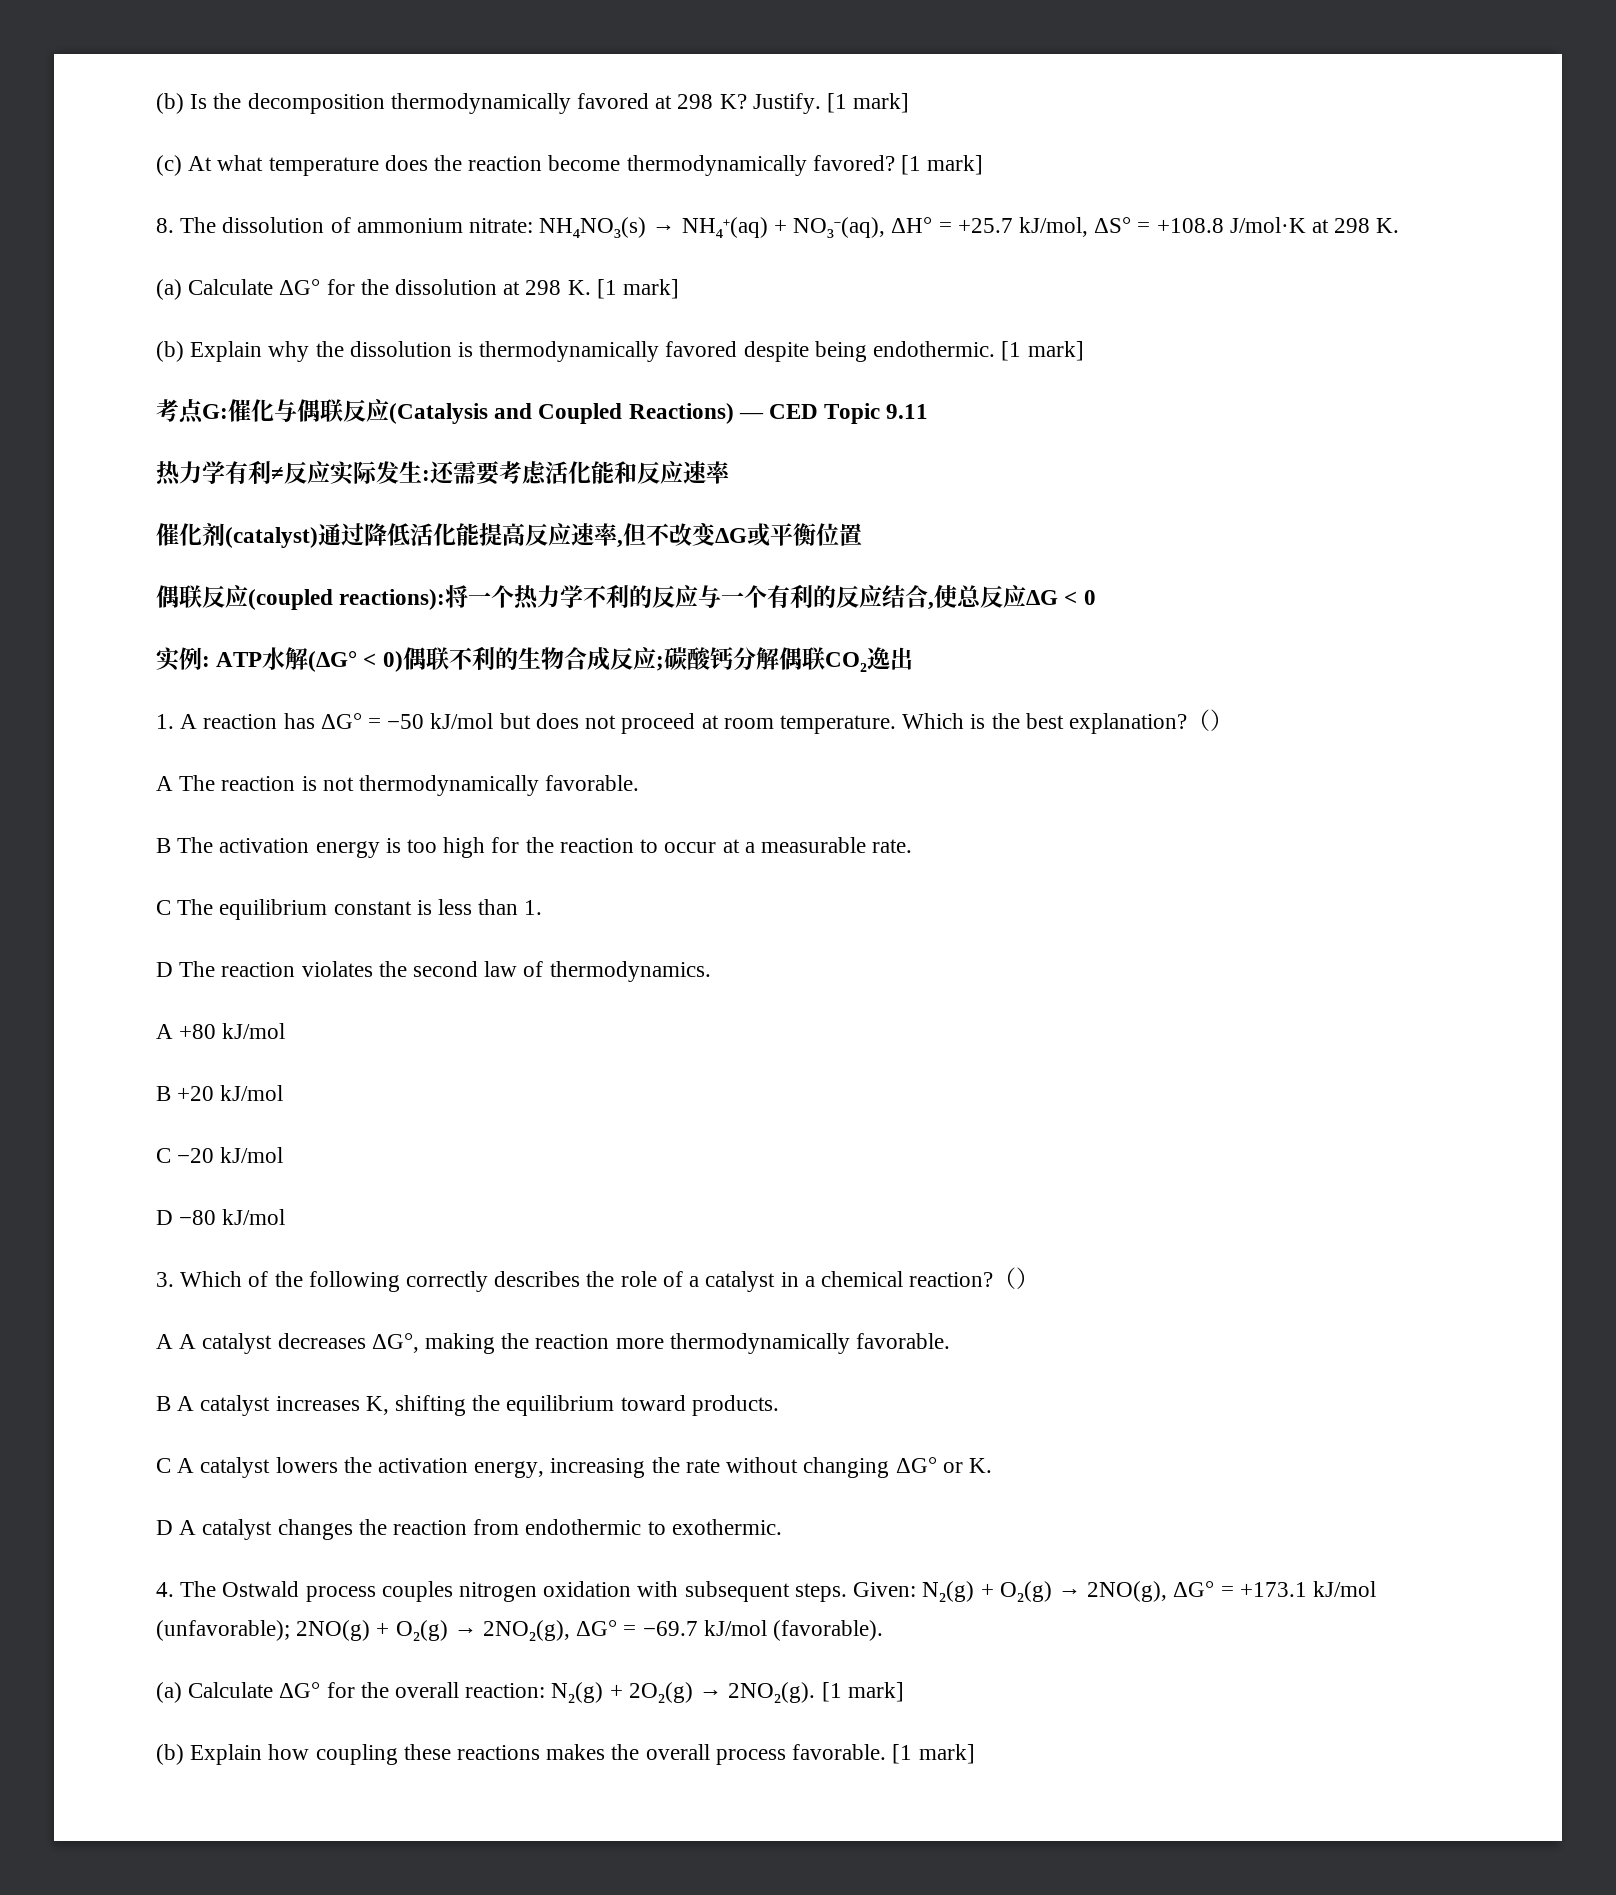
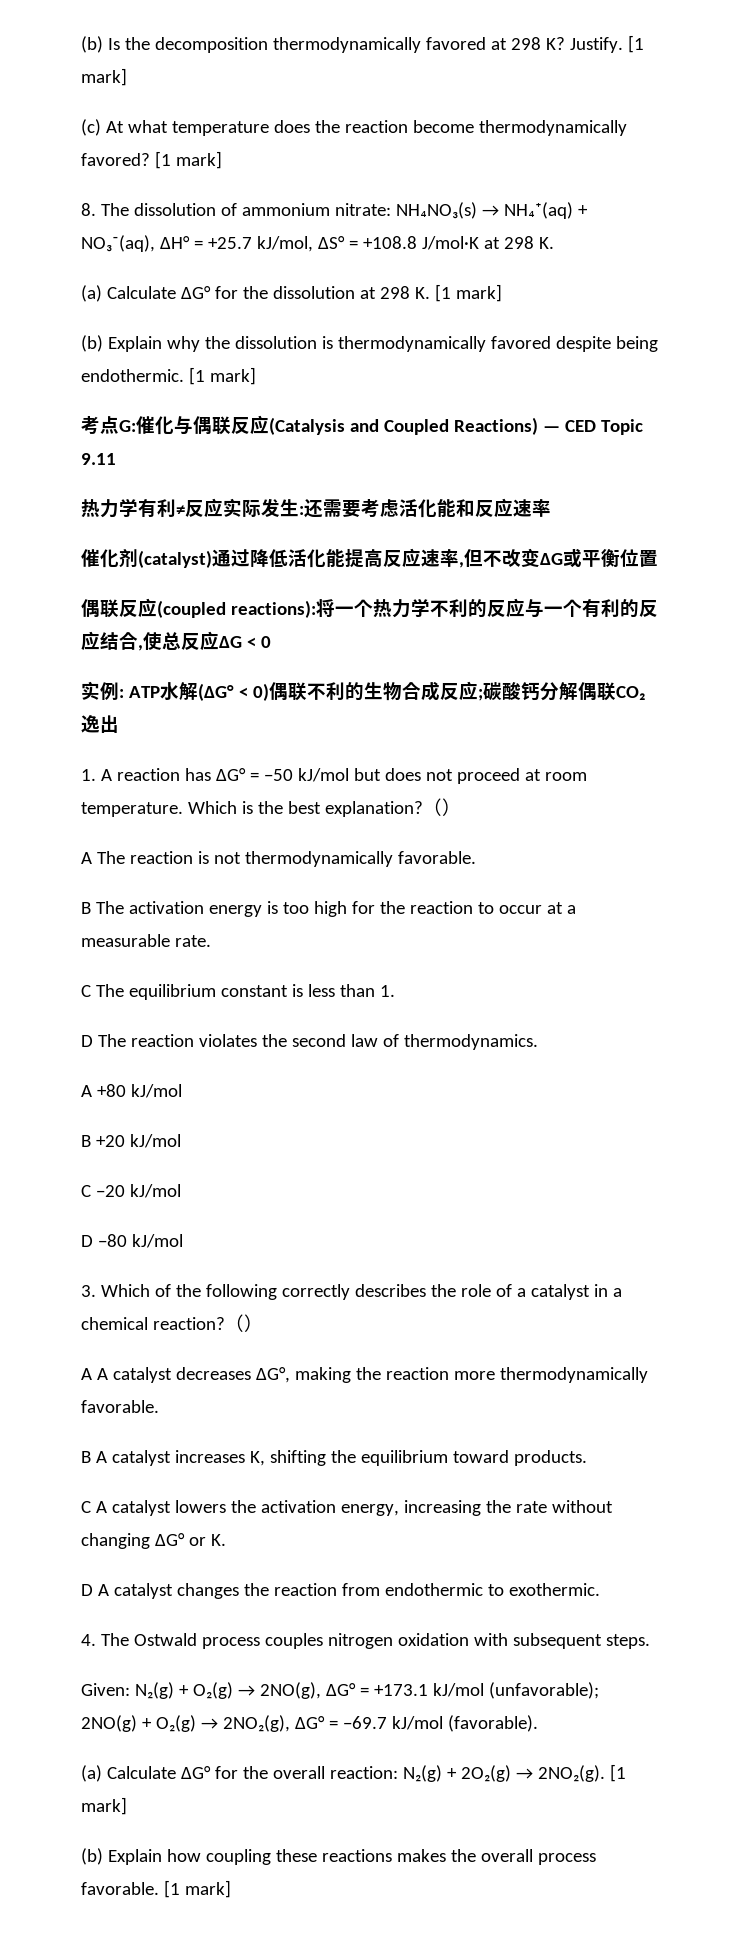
- 4. The Ostwald process couples nitrogen oxidation with subsequent steps. Given: N₂(g) + O₂(g) → 2NO(g), ΔG° = +173.1 kJ/mol (unfavorable); 2NO(g) + O₂(g) → 2NO₂(g), ΔG° = −69.7 kJ/mol (favorable).
+ 4. The Ostwald process couples nitrogen oxidation with subsequent steps.
+ Given: N₂(g) + O₂(g) → 2NO(g), ΔG° = +173.1 kJ/mol (unfavorable); 2NO(g) + O₂(g) → 2NO₂(g), ΔG° = −69.7 kJ/mol (favorable).

